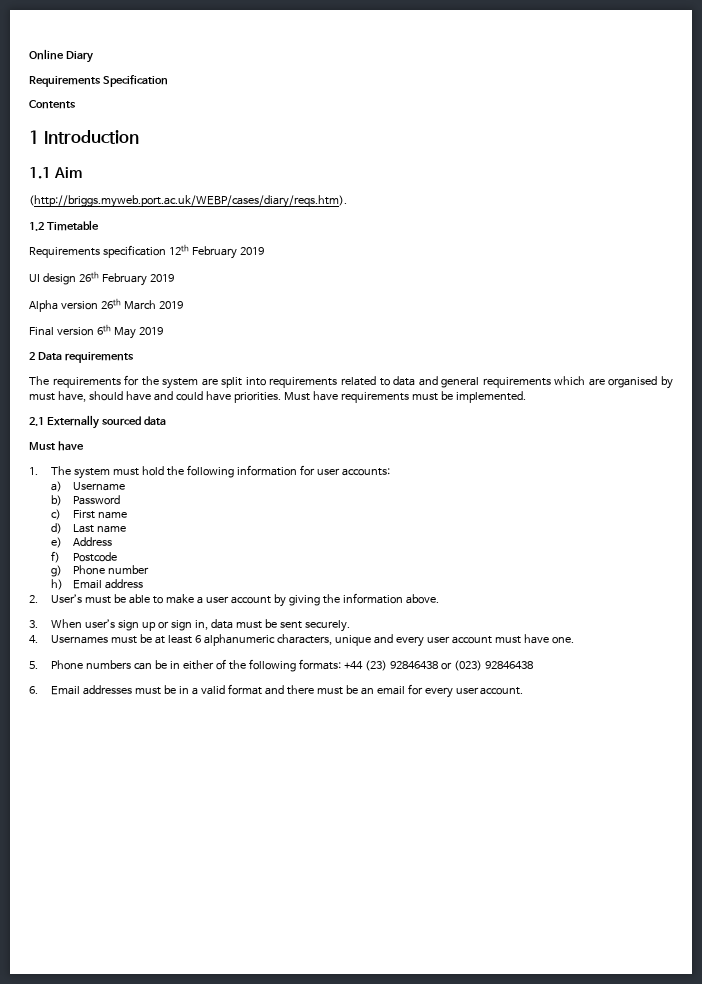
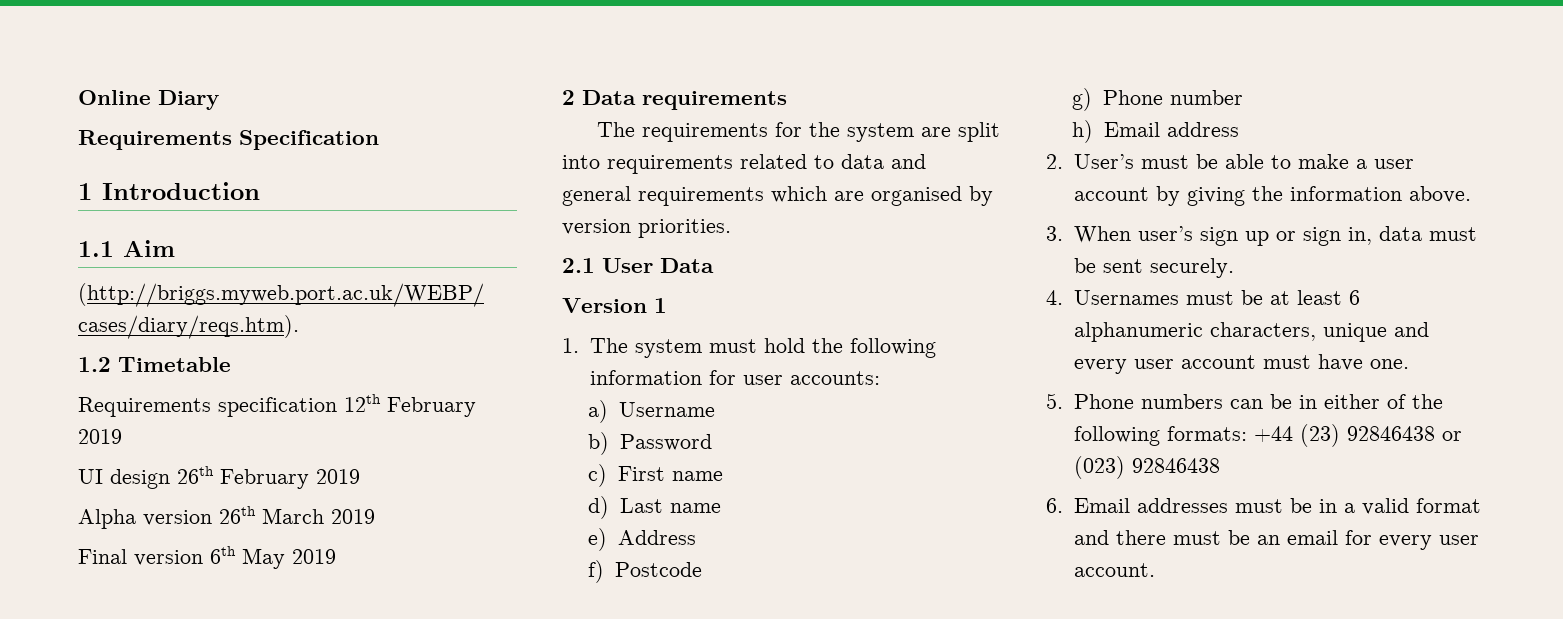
- Contents
- The requirements for the system are split into requirements related to data and general requirements which are organised by must have, should have and could have priorities. Must have requirements must be implemented.
- 2.1 Externally sourced data
- Must have
+ The requirements for the system are split into requirements related to data and general requirements which are organised by version priorities.
+ 2.1 User Data
+ Version 1

